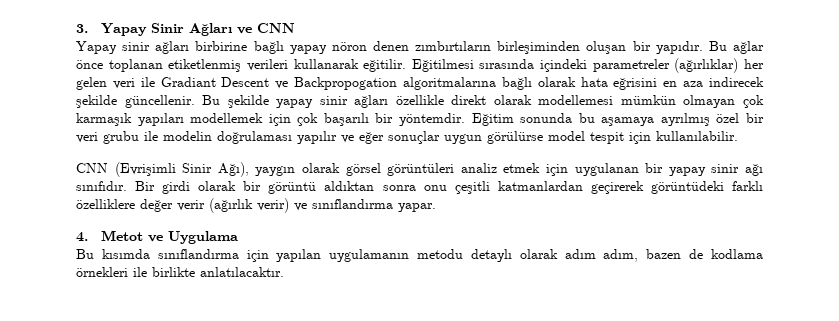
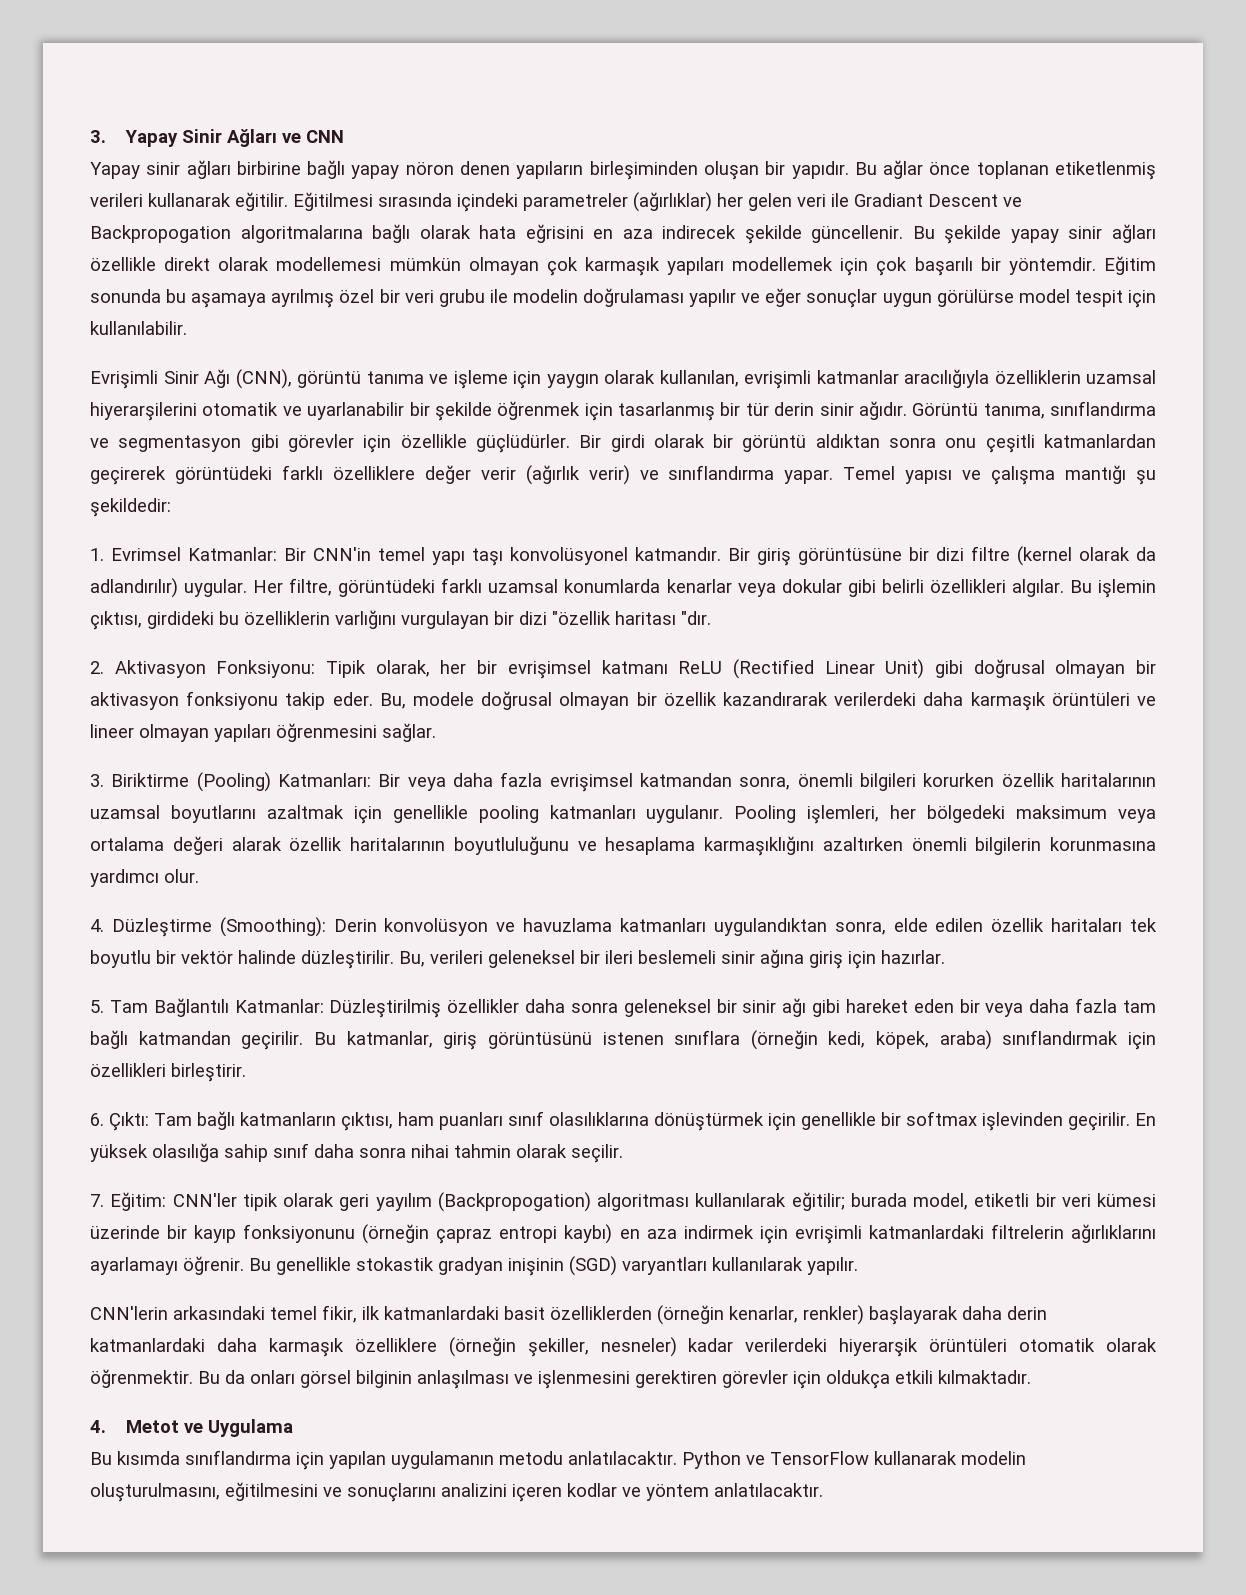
- Yapay sinir ağları birbirine bağlı yapay nöron denen zımbırtıların birleşiminden oluşan bir yapıdır.
+ Yapay sinir ağları birbirine bağlı yapay nöron denen yapıların birleşiminden oluşan bir yapıdır.
- CNN (Evrişimli Sinir Ağı), yaygın olarak görsel görüntüleri analiz etmek için uygulanan bir yapay sinir ağı sınıfıdır.
+ Evrişimli Sinir Ağı (CNN), görüntü tanıma ve işleme için yaygın olarak kullanılan, evrişimli katmanlar aracılığıyla özelliklerin uzamsal hiyerarşilerini otomatik ve uyarlanabilir bir şekilde öğrenmek için tasarlanmış bir tür derin sinir ağıdır. Görüntü tanıma, sınıflandırma ve segmentasyon gibi görevler için özellikle güçlüdürler.
+ Temel yapısı ve çalışma mantığı şu şekildedir:
+ 1. Evrimsel Katmanlar: Bir CNN'in temel yapı taşı konvolüsyonel katmandır. Bir giriş görüntüsüne bir dizi filtre (kernel olarak da adlandırılır) uygular. Her filtre, görüntüdeki farklı uzamsal konumlarda kenarlar veya dokular gibi belirli özellikleri algılar. Bu işlemin çıktısı, girdideki bu özelliklerin varlığını vurgulayan bir dizi "özellik haritası "dır.
+ 2. Aktivasyon Fonksiyonu: Tipik olarak, her bir evrişimsel katmanı ReLU (Rectified Linear Unit) gibi doğrusal olmayan bir aktivasyon fonksiyonu takip eder. Bu, modele doğrusal olmayan bir özellik kazandırarak verilerdeki daha karmaşık örüntüleri ve lineer olmayan yapıları öğrenmesini sağlar.
+ 3. Biriktirme (Pooling) Katmanları: Bir veya daha fazla evrişimsel katmandan sonra, önemli bilgileri korurken özellik haritalarının uzamsal boyutlarını azaltmak için genellikle pooling katmanları uygulanır. Pooling işlemleri, her bölgedeki maksimum veya ortalama değeri alarak özellik haritalarının boyutluluğunu ve hesaplama karmaşıklığını azaltırken önemli bilgilerin korunmasına yardımcı olur.
+ 4. Düzleştirme (Smoothing): Derin konvolüsyon ve havuzlama katmanları uygulandıktan sonra, elde edilen özellik haritaları tek boyutlu bir vektör halinde düzleştirilir. Bu, verileri geleneksel bir ileri beslemeli sinir ağına giriş için hazırlar.
+ 5. Tam Bağlantılı Katmanlar: Düzleştirilmiş özellikler daha sonra geleneksel bir sinir ağı gibi hareket eden bir veya daha fazla tam bağlı katmandan geçirilir. Bu katmanlar, giriş görüntüsünü istenen sınıflara (örneğin kedi, köpek, araba) sınıflandırmak için özellikleri birleştirir.
+ 6. Çıktı: Tam bağlı katmanların çıktısı, ham puanları sınıf olasılıklarına dönüştürmek için genellikle bir softmax işlevinden geçirilir. En yüksek olasılığa sahip sınıf daha sonra nihai tahmin olarak seçilir.
+ 7. Eğitim: CNN'ler tipik olarak geri yayılım (Backpropogation) algoritması kullanılarak eğitilir; burada model, etiketli bir veri kümesi üzerinde bir kayıp fonksiyonunu (örneğin çapraz entropi kaybı) en aza indirmek için evrişimli katmanlardaki filtrelerin ağırlıklarını ayarlamayı öğrenir. Bu genellikle stokastik gradyan inişinin (SGD) varyantları kullanılarak yapılır.
+ CNN'lerin arkasındaki temel fikir, ilk katmanlardaki basit özelliklerden (örneğin kenarlar, renkler) başlayarak daha derin katmanlardaki daha karmaşık özelliklere (örneğin şekiller, nesneler) kadar verilerdeki hiyerarşik örüntüleri otomatik olarak öğrenmektir. Bu da onları görsel bilginin anlaşılması ve işlenmesini gerektiren görevler için oldukça etkili kılmaktadır.
- Bu kısımda sınıflandırma için yapılan uygulamanın metodu detaylı olarak adım adım, bazen de kodlama örnekleri ile birlikte anlatılacaktır.
+ Bu kısımda sınıflandırma için yapılan uygulamanın metodu anlatılacaktır. Python ve TensorFlow kullanarak modelin oluşturulmasını, eğitilmesini ve sonuçlarını analizini içeren kodlar ve yöntem anlatılacaktır.

